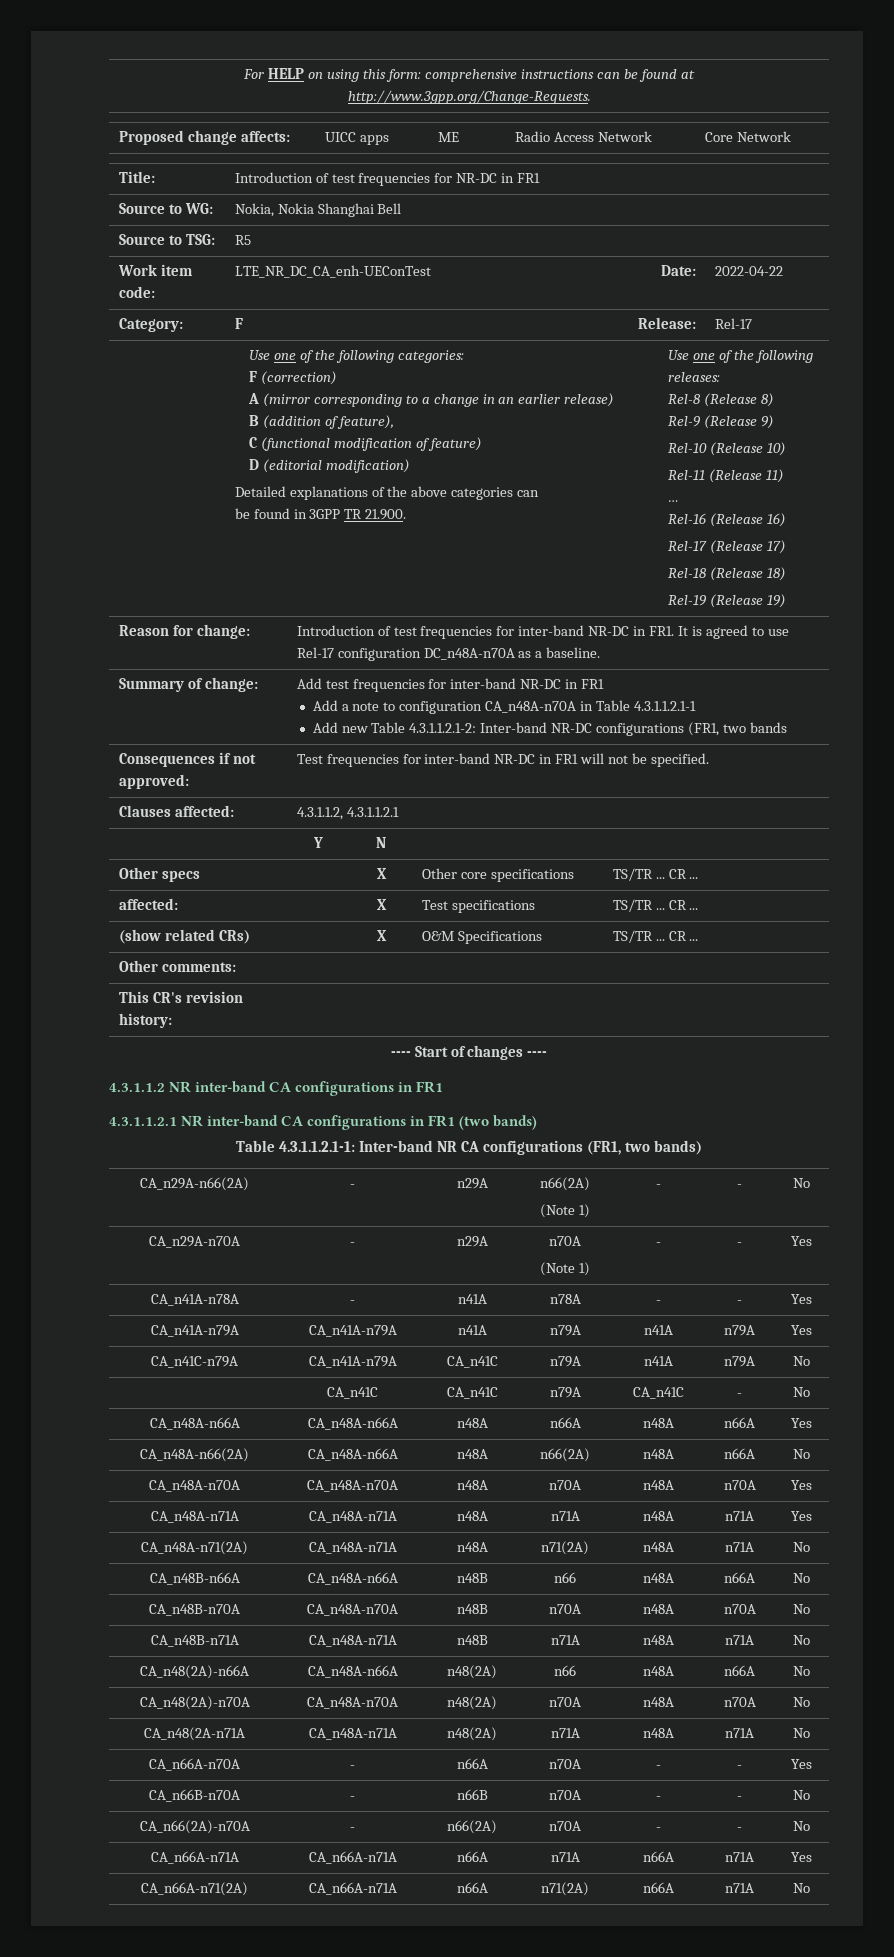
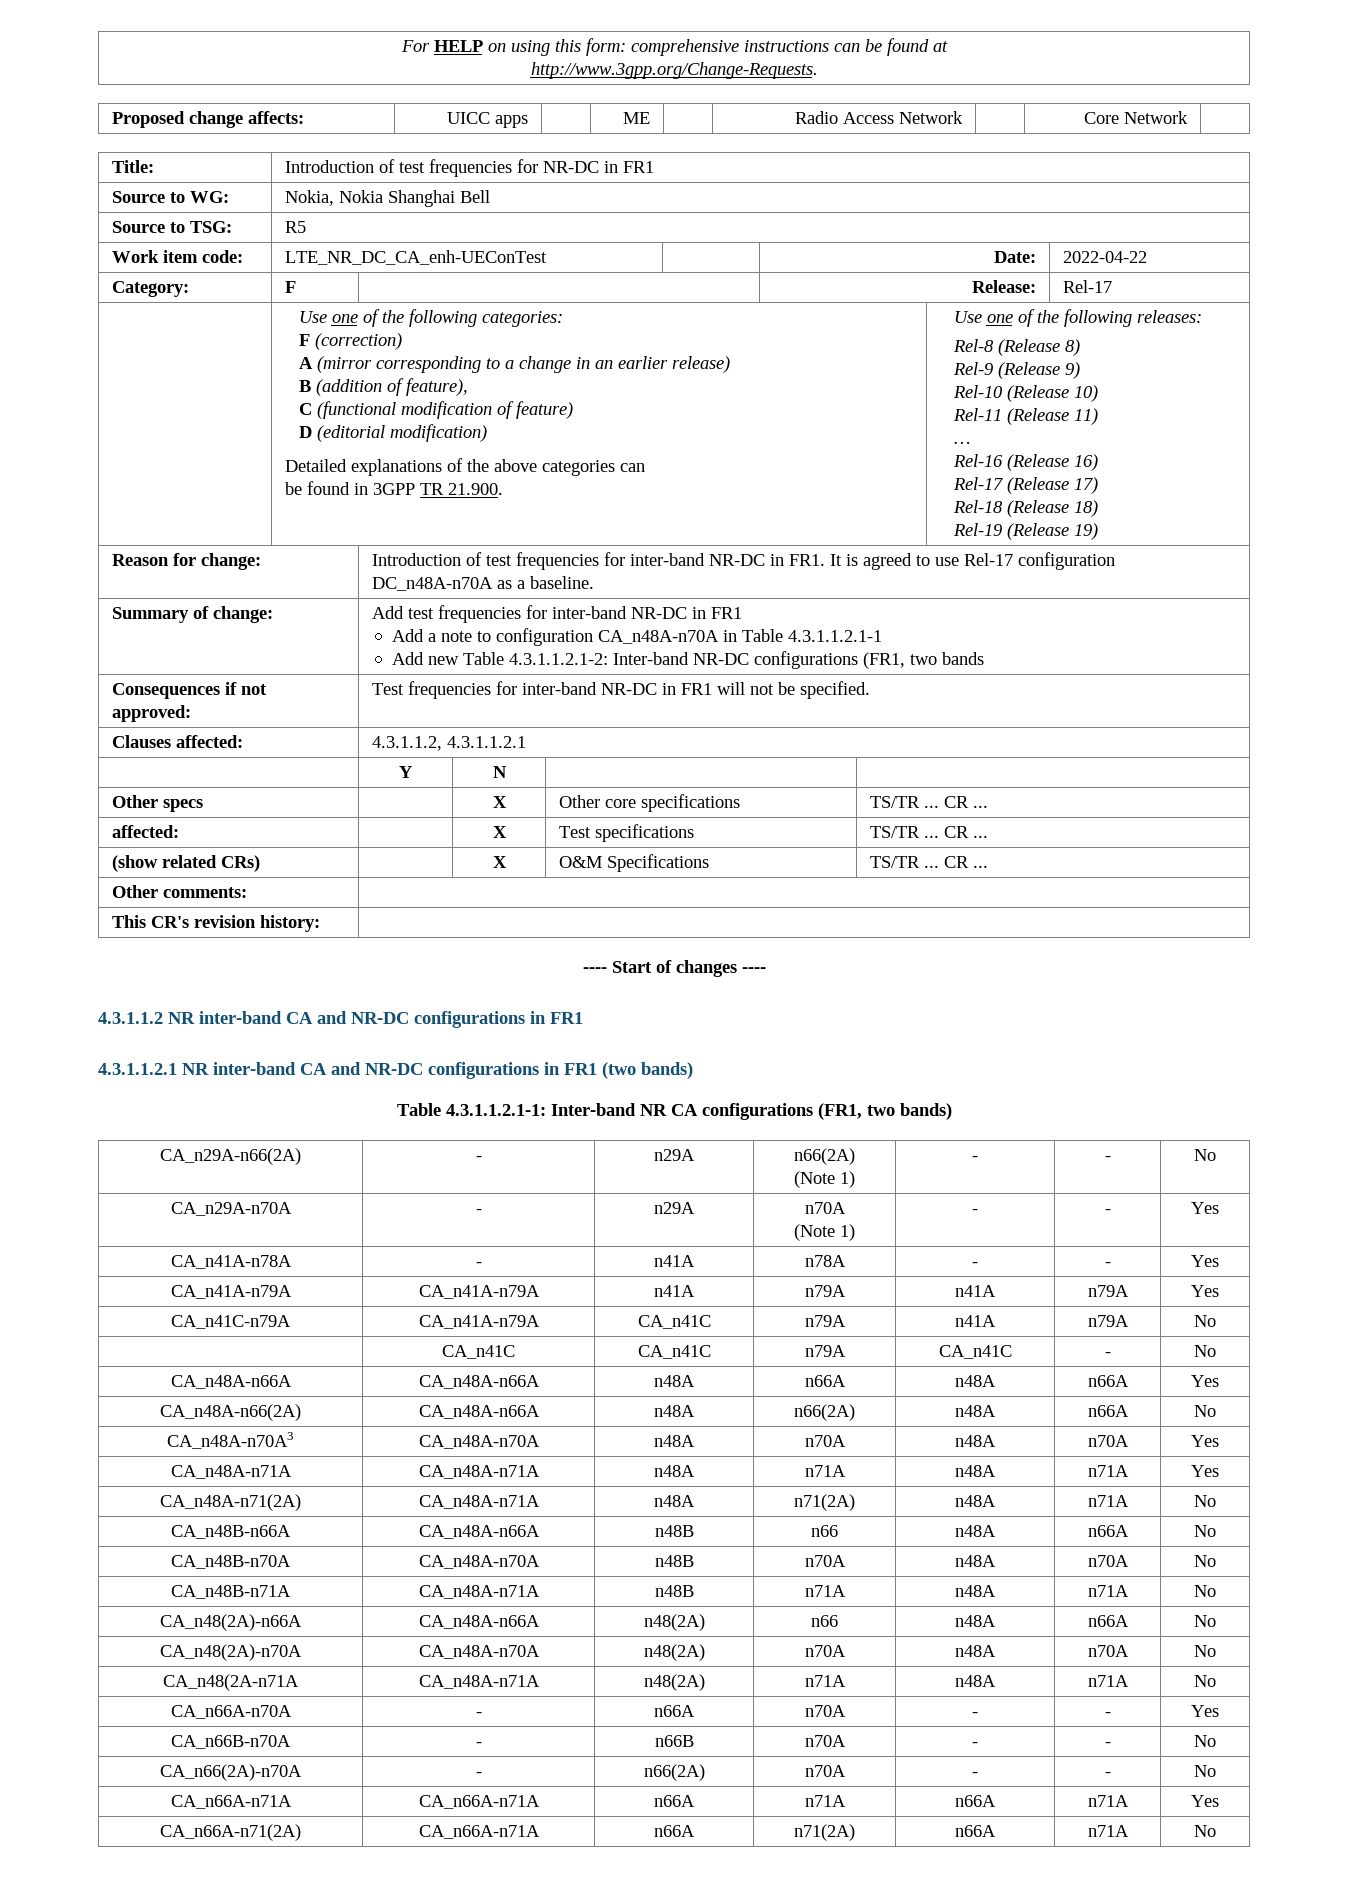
- 4.3.1.1.2 NR inter-band CA configurations in FR1
+ 4.3.1.1.2 NR inter-band CA and NR-DC configurations in FR1
- 4.3.1.1.2.1 NR inter-band CA configurations in FR1 (two bands)
+ 4.3.1.1.2.1 NR inter-band CA and NR-DC configurations in FR1 (two bands)
- CA_n48A-n70A | CA_n48A-n70A | n48A | n70A | n48A | n70A | Yes
+ CA_n48A-n70A3 | CA_n48A-n70A | n48A | n70A | n48A | n70A | Yes

